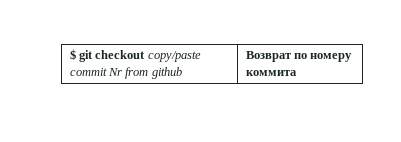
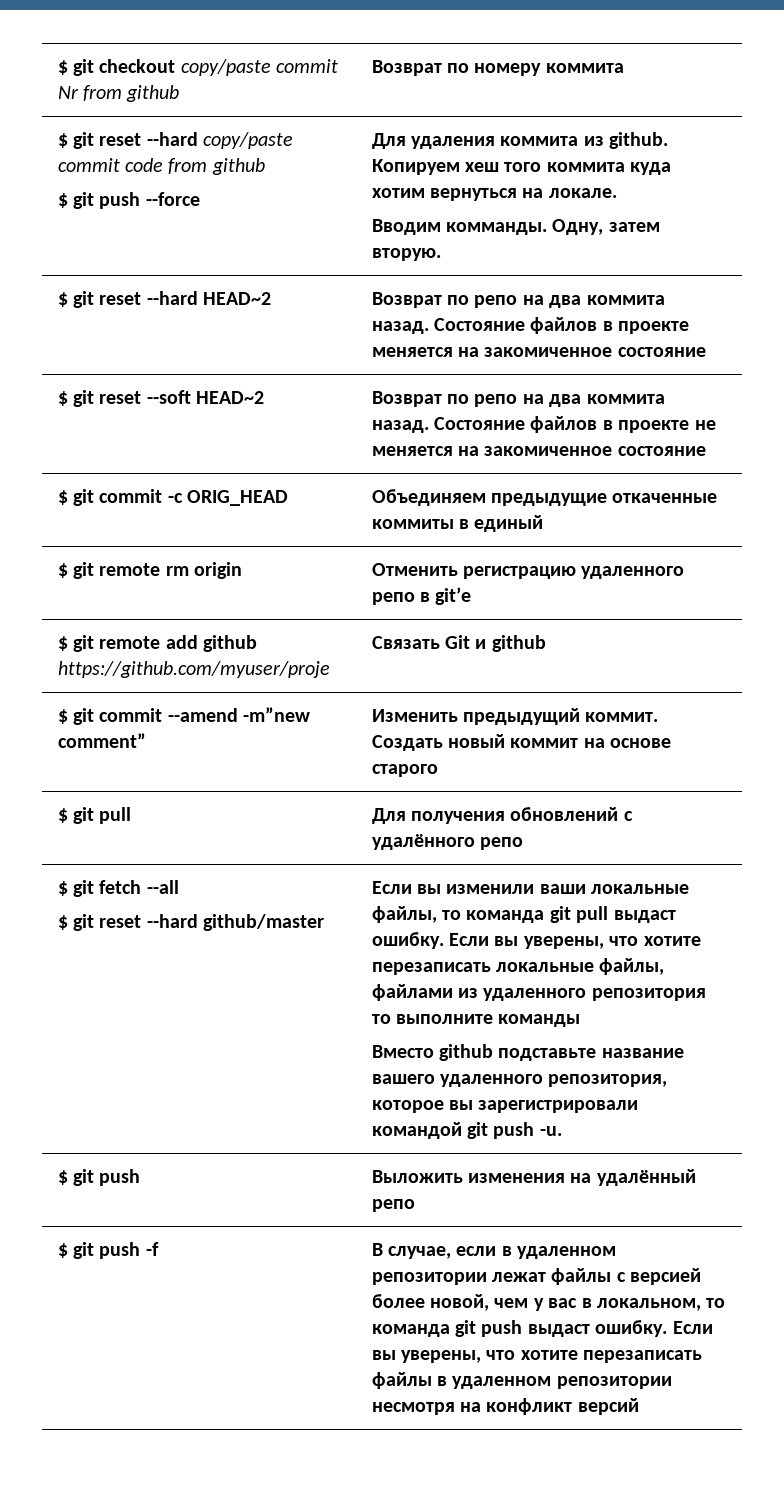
+ $ git reset --hard copy/paste commit code from github
+ $ git push --force | Для удаления коммита из github. Копируем хеш того коммита куда хотим вернуться на локале.
+ Вводим комманды. Одну, затем вторую.
+ $ git reset --hard HEAD~2 | Возврат по репо на два коммита назад. Состояние файлов в проекте меняется на закомиченное состояние
+ $ git reset --soft HEAD~2 | Возврат по репо на два коммита назад. Состояние файлов в проекте не меняется на закомиченное состояние
+ $ git commit -c ORIG_HEAD | Объединяем предыдущие откаченные коммиты в единый
+ $ git remote rm origin | Отменить регистрацию удаленного репо в git’е
+ $ git remote add github https://github.com/myuser/proje | Связать Git и github
+ $ git commit --amend -m”new comment” | Изменить предыдущий коммит. Создать новый коммит на основе старого
+ $ git pull | Для получения обновлений с удалённого репо
+ $ git fetch --all
+ $ git reset --hard github/master | Если вы изменили ваши локальные файлы, то команда git pull выдаст ошибку. Если вы уверены, что хотите перезаписать локальные файлы, файлами из удаленного репозитория то выполните команды
+ Вместо github подставьте название вашего удаленного репозитория, которое вы зарегистрировали командой git push -u.
+ $ git push | Выложить изменения на удалённый репо
+ $ git push -f | В случае, если в удаленном репозитории лежат файлы с версией более новой, чем у вас в локальном, то команда git push выдаст ошибку. Если вы уверены, что хотите перезаписать файлы в удаленном репозитории несмотря на конфликт версий

